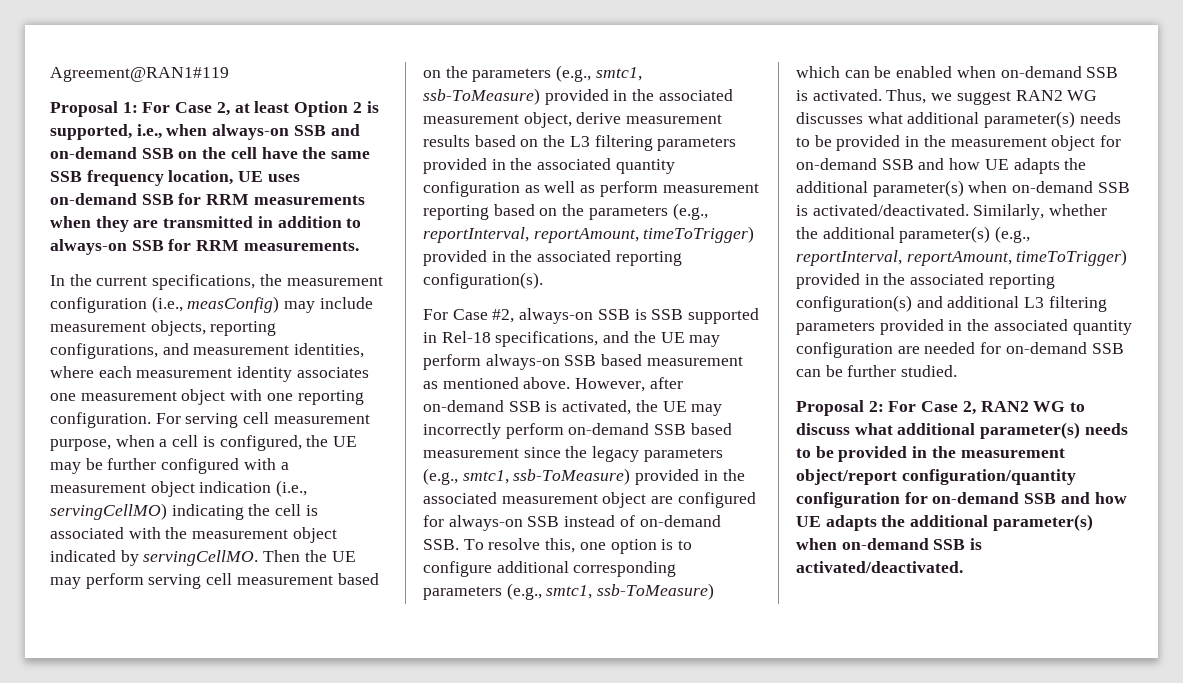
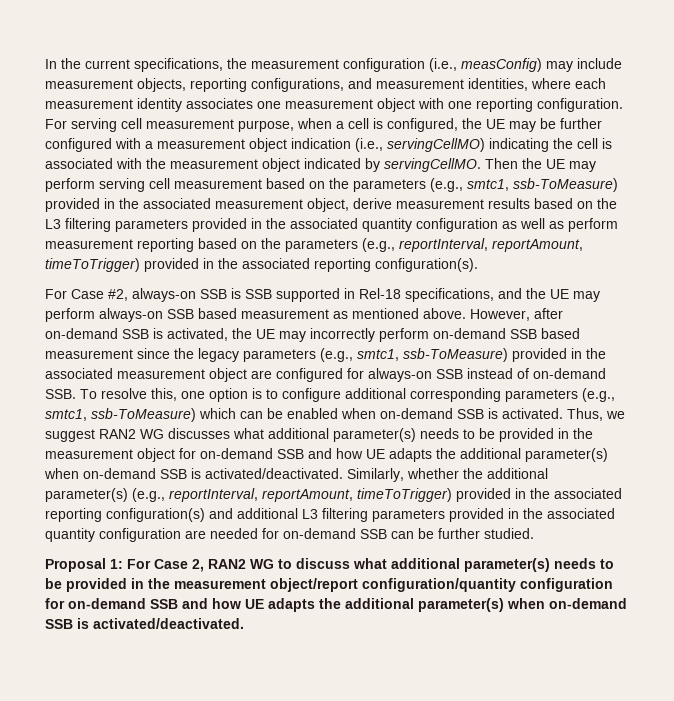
- Agreement@RAN1#119
- Proposal 1: For Case 2, at least Option 2 is supported, i.e., when always-on SSB and on-demand SSB on the cell have the same SSB frequency location, UE uses on-demand SSB for RRM measurements when they are transmitted in addition to always-on SSB for RRM measurements.
- Proposal 2: For Case 2, RAN2 WG to discuss what additional parameter(s) needs to be provided in the measurement object/report configuration/quantity configuration for on-demand SSB and how UE adapts the additional parameter(s) when on-demand SSB is activated/deactivated.
+ Proposal 1: For Case 2, RAN2 WG to discuss what additional parameter(s) needs to be provided in the measurement object/report configuration/quantity configuration for on-demand SSB and how UE adapts the additional parameter(s) when on-demand SSB is activated/deactivated.

